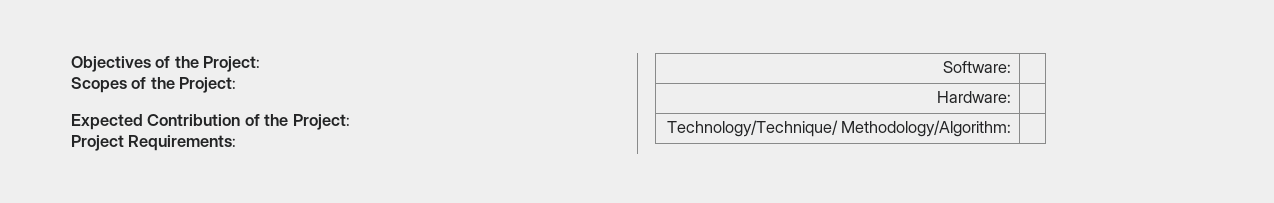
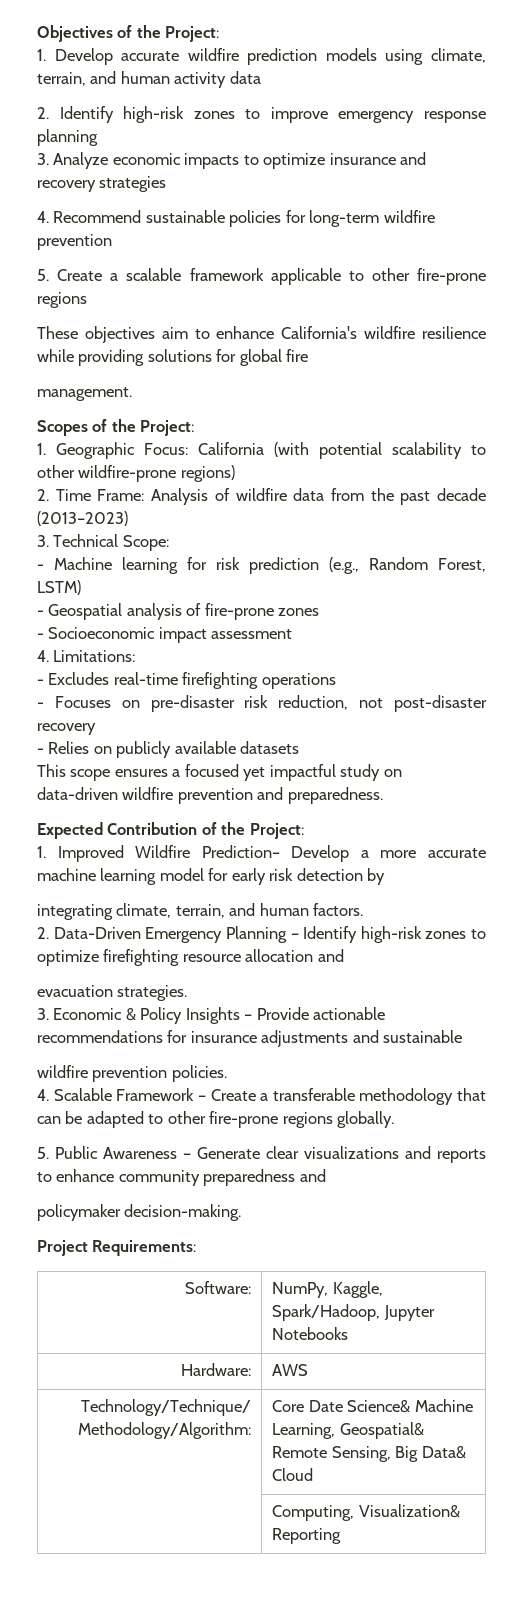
+ 1. Develop accurate wildfire prediction models using climate, terrain, and human activity data
+ 2. Identify high-risk zones to improve emergency response planning
+ 3. Analyze economic impacts to optimize insurance and recovery strategies
+ 4. Recommend sustainable policies for long-term wildfire prevention
+ 5. Create a scalable framework applicable to other fire-prone regions
+ These objectives aim to enhance California's wildfire resilience while providing solutions for global fire
+ management.
  Scopes of the Project:
+ 1. Geographic Focus: California (with potential scalability to other wildfire-prone regions)
+ 2. Time Frame: Analysis of wildfire data from the past decade (2013–2023)
+ 3. Technical Scope:
+ - Machine learning for risk prediction (e.g., Random Forest, LSTM)
+ - Geospatial analysis of fire-prone zones
+ - Socioeconomic impact assessment
+ 4. Limitations:
+ - Excludes real-time firefighting operations
+ - Focuses on pre-disaster risk reduction, not post-disaster recovery
+ - Relies on publicly available datasets
+ This scope ensures a focused yet impactful study on data-driven wildfire prevention and preparedness.
+ 1. Improved Wildfire Prediction– Develop a more accurate machine learning model for early risk detection by
+ integrating climate, terrain, and human factors.
+ 2. Data-Driven Emergency Planning – Identify high-risk zones to optimize firefighting resource allocation and
+ evacuation strategies.
+ 3. Economic & Policy Insights – Provide actionable recommendations for insurance adjustments and sustainable
+ wildfire prevention policies.
+ 4. Scalable Framework – Create a transferable methodology that can be adapted to other fire-prone regions globally.
+ 5. Public Awareness – Generate clear visualizations and reports to enhance community preparedness and
+ policymaker decision-making.
  Project Requirements:
- Software: |
+ Software: | NumPy, Kaggle, Spark/Hadoop, Jupyter Notebooks
- Hardware: |
+ Hardware: | AWS
- Technology/Technique/ Methodology/Algorithm: |
+ Technology/Technique/ Methodology/Algorithm: | Core Date Science& Machine Learning, Geospatial& Remote Sensing, Big Data& Cloud
+ | Computing, Visualization& Reporting

